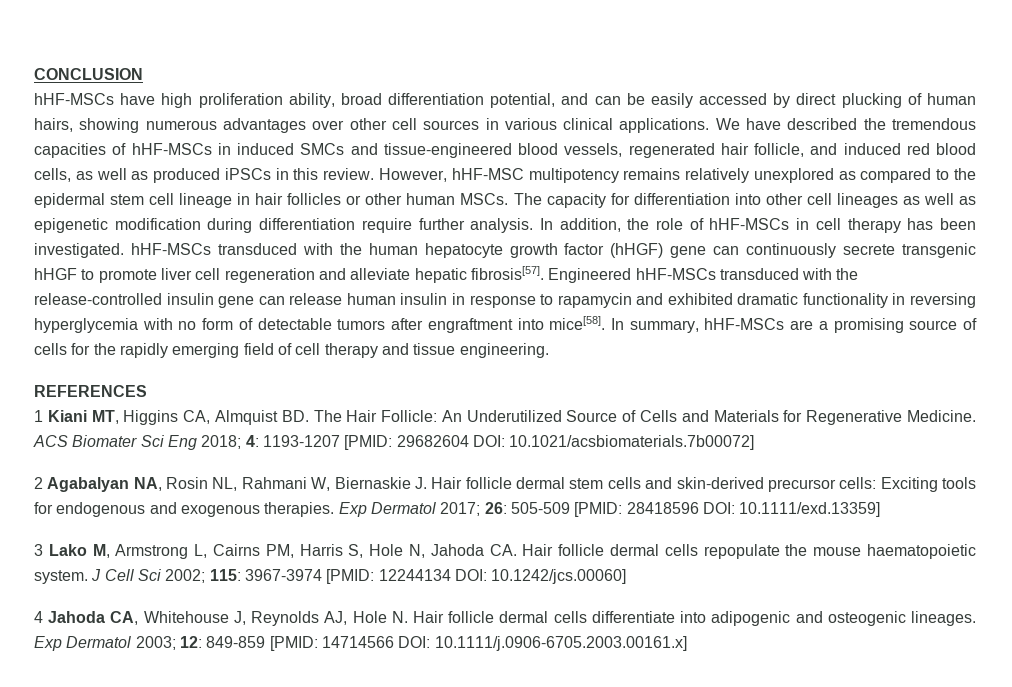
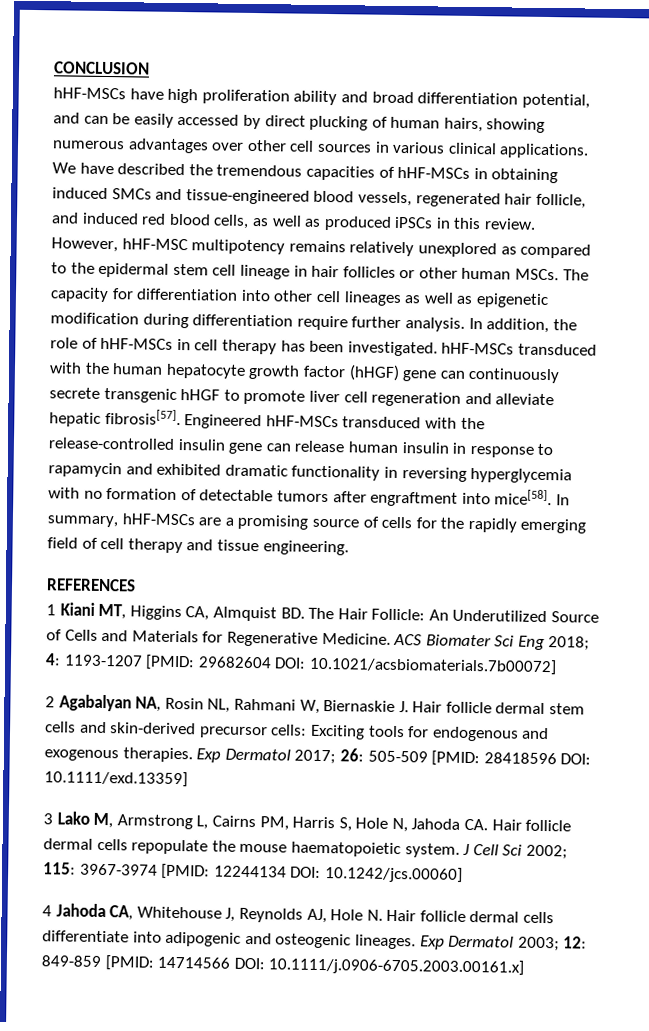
- hHF-MSCs have high proliferation ability, broad differentiation potential, and can be easily accessed by direct plucking of human hairs, showing numerous advantages over other cell sources in various clinical applications.
+ hHF-MSCs have high proliferation ability and broad differentiation potential, and can be easily accessed by direct plucking of human hairs, showing numerous advantages over other cell sources in various clinical applications.
- We have described the tremendous capacities of hHF-MSCs in induced SMCs and tissue-engineered blood vessels, regenerated hair follicle, and induced red blood cells, as well as produced iPSCs in this review.
+ We have described the tremendous capacities of hHF-MSCs in obtaining induced SMCs and tissue-engineered blood vessels, regenerated hair follicle, and induced red blood cells, as well as produced iPSCs in this review.
- Engineered hHF-MSCs transduced with the release-controlled insulin gene can release human insulin in response to rapamycin and exhibited dramatic functionality in reversing hyperglycemia with no form of detectable tumors after engraftment into mice[58].
+ Engineered hHF-MSCs transduced with the release-controlled insulin gene can release human insulin in response to rapamycin and exhibited dramatic functionality in reversing hyperglycemia with no formation of detectable tumors after engraftment into mice[58].

